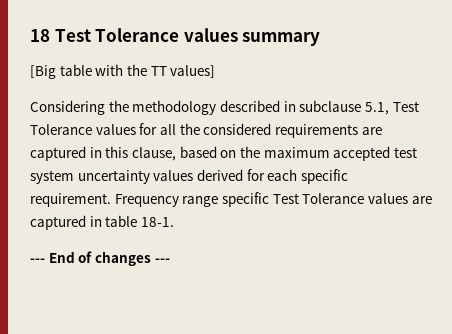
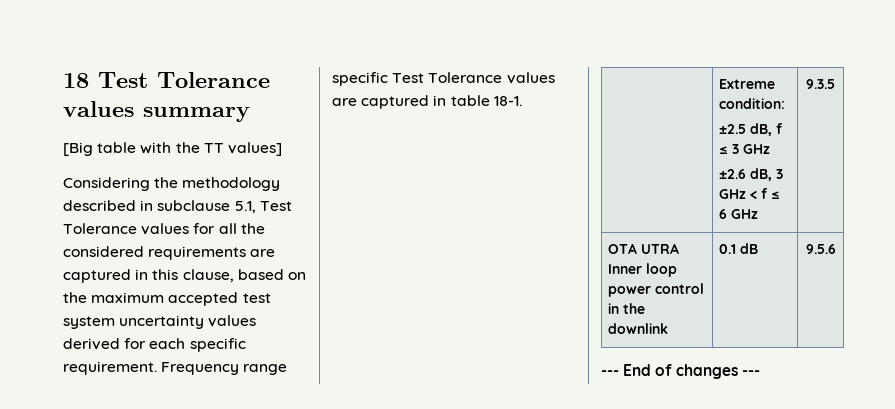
+ | Extreme condition:
+ ±2.5 dB, f ≤ 3 GHz
+ ±2.6 dB, 3 GHz < f ≤ 6 GHz | 9.3.5
+ OTA UTRA Inner loop power control in the downlink | 0.1 dB | 9.5.6

